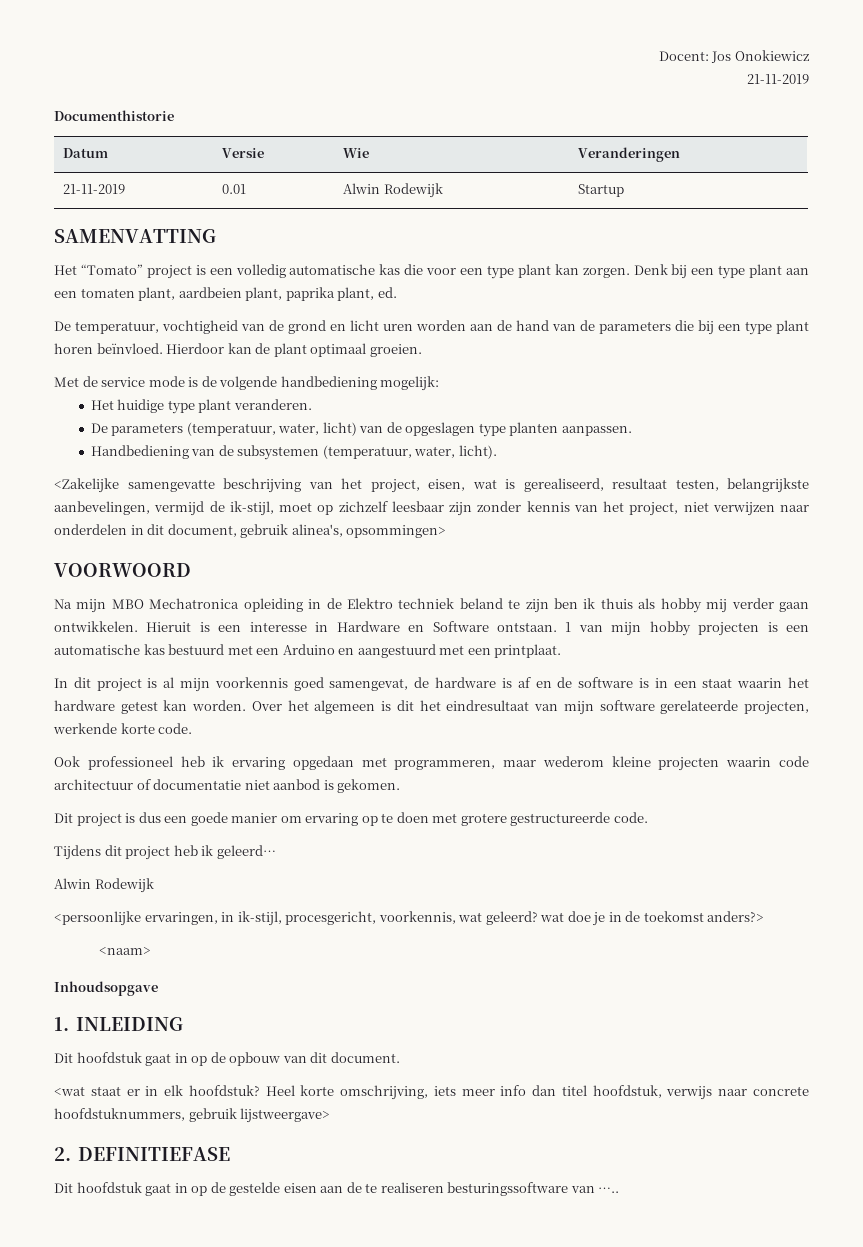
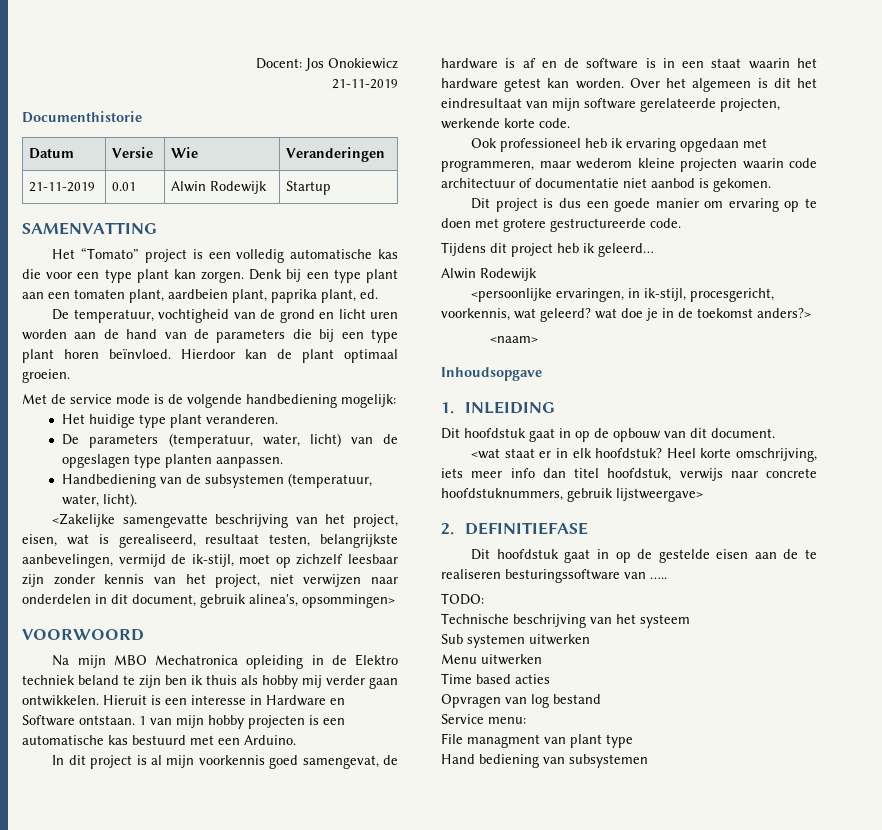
- 1 van mijn hobby projecten is een automatische kas bestuurd met een Arduino en aangestuurd met een printplaat.
+ 1 van mijn hobby projecten is een automatische kas bestuurd met een Arduino.
+ TODO:
+ Technische beschrijving van het systeem
+ Sub systemen uitwerken
+ Menu uitwerken
+ Time based acties
+ Opvragen van log bestand
+ Service menu:
+ File managment van plant type
+ Hand bediening van subsystemen

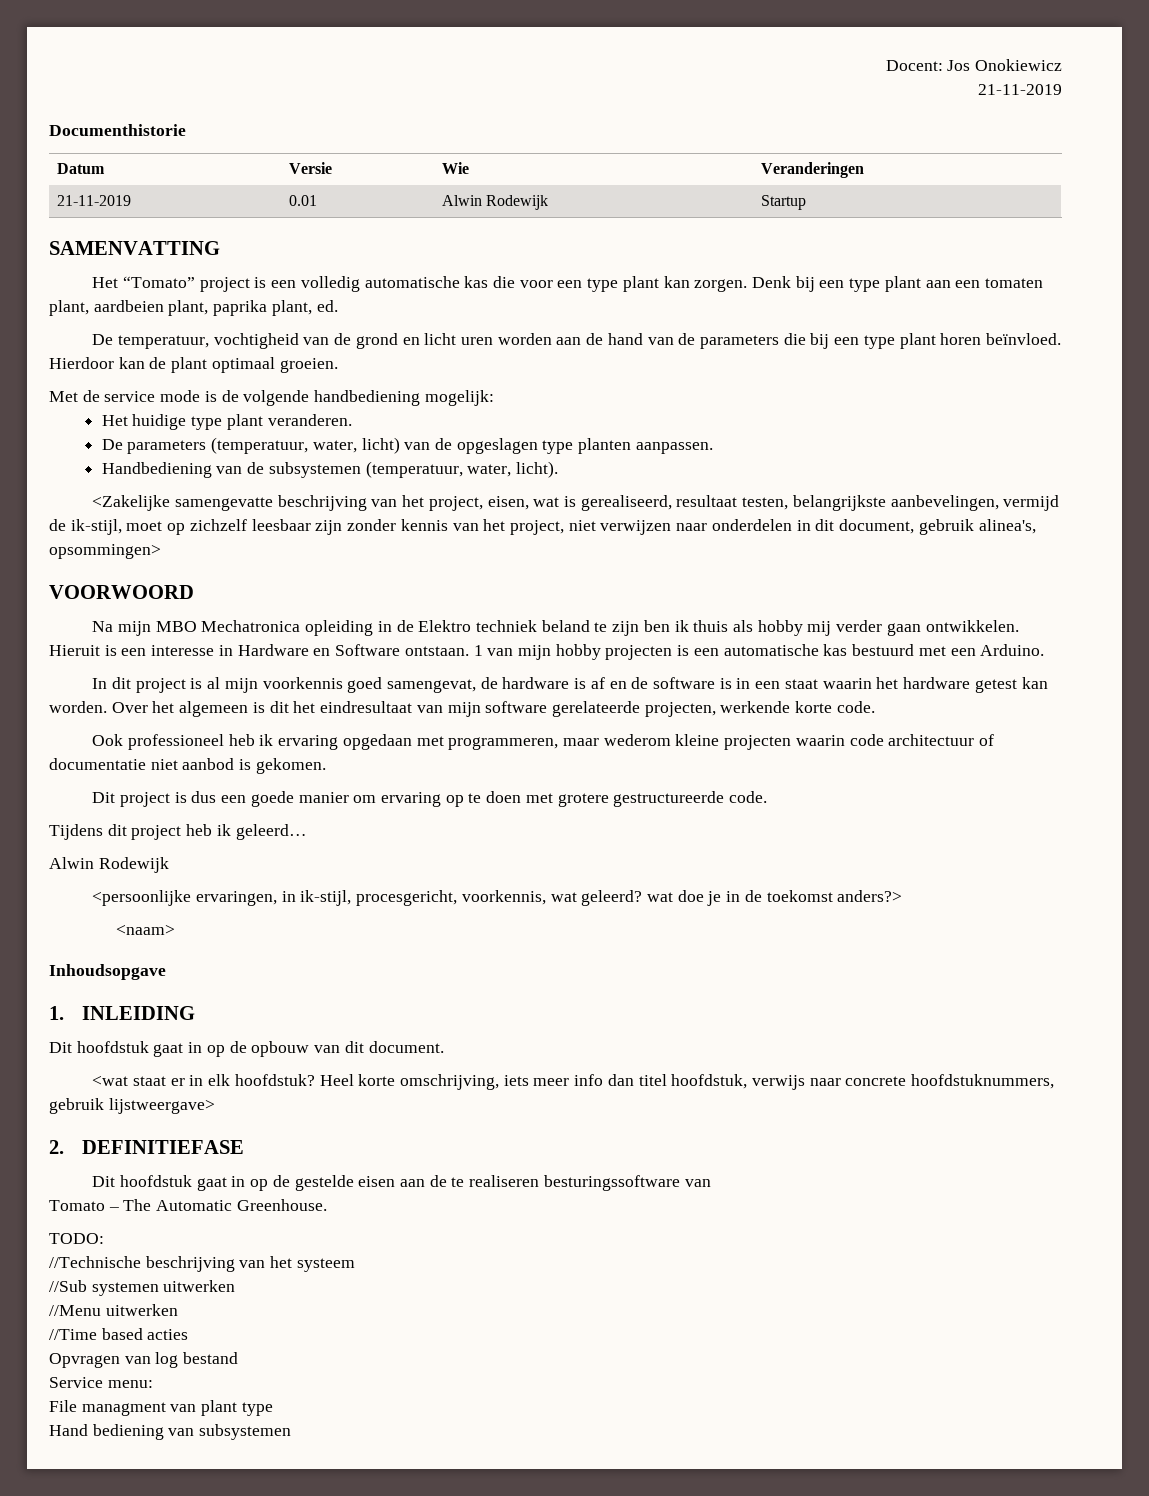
- Dit hoofdstuk gaat in op de gestelde eisen aan de te realiseren besturingssoftware van …..
+ Dit hoofdstuk gaat in op de gestelde eisen aan de te realiseren besturingssoftware van
+ Tomato – The Automatic Greenhouse.
- Technische beschrijving van het systeem
+ //Technische beschrijving van het systeem
- Sub systemen uitwerken
+ //Sub systemen uitwerken
- Menu uitwerken
- Time based acties
+ //Menu uitwerken
+ //Time based acties

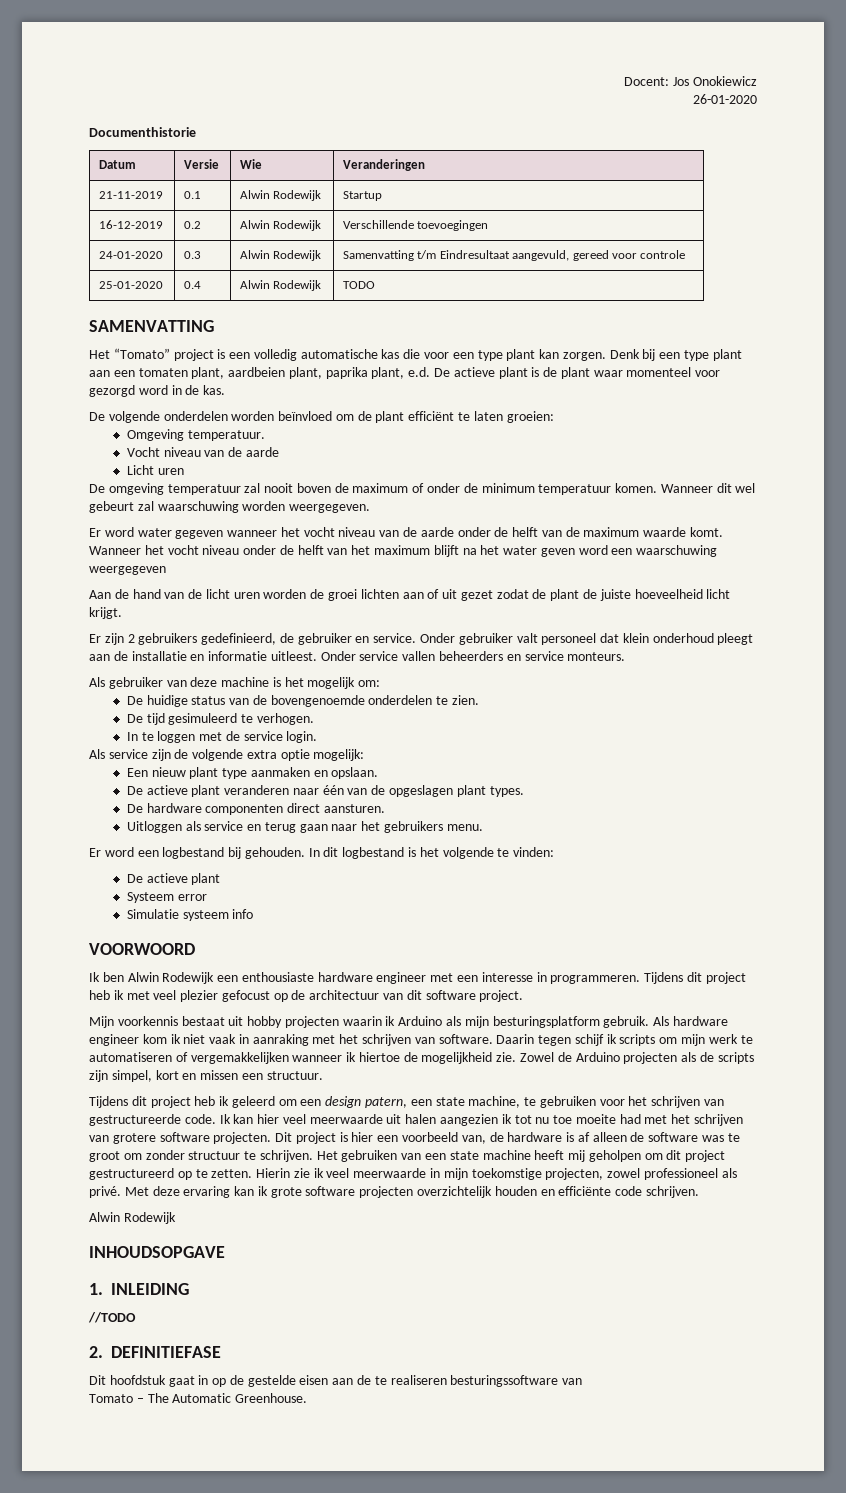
  Docent: Jos Onokiewicz
- 21-11-2019
+ 26-01-2020
- 21-11-2019 | 0.01 | Alwin Rodewijk | Startup
+ 21-11-2019 | 0.1 | Alwin Rodewijk | Startup
+ 16-12-2019 | 0.2 | Alwin Rodewijk | Verschillende toevoegingen
+ 24-01-2020 | 0.3 | Alwin Rodewijk | Samenvatting t/m Eindresultaat aangevuld, gereed voor controle
+ 25-01-2020 | 0.4 | Alwin Rodewijk | TODO
- Denk bij een type plant aan een tomaten plant, aardbeien plant, paprika plant, ed.
- De temperatuur, vochtigheid van de grond en licht uren worden aan de hand van de parameters die bij een type plant horen beïnvloed. Hierdoor kan de plant optimaal groeien.
- Met de service mode is de volgende handbediening mogelijk:
- Het huidige type plant veranderen.
- De parameters (temperatuur, water, licht) van de opgeslagen type planten aanpassen.
- Handbediening van de subsystemen (temperatuur, water, licht).
- <Zakelijke samengevatte beschrijving van het project, eisen, wat is gerealiseerd, resultaat testen, belangrijkste aanbevelingen, vermijd de ik-stijl, moet op zichzelf leesbaar zijn zonder kennis van het project, niet verwijzen naar onderdelen in dit document, gebruik alinea's, opsommingen>
+ Denk bij een type plant aan een tomaten plant, aardbeien plant, paprika plant, e.d. De actieve plant is de plant waar momenteel voor gezorgd word in de kas.
+ De volgende onderdelen worden beïnvloed om de plant efficiënt te laten groeien:
+ Omgeving temperatuur.
+ Vocht niveau van de aarde
+ Licht uren
+ De omgeving temperatuur zal nooit boven de maximum of onder de minimum temperatuur komen. Wanneer dit wel gebeurt zal waarschuwing worden weergegeven.
+ Er word water gegeven wanneer het vocht niveau van de aarde onder de helft van de maximum waarde komt. Wanneer het vocht niveau onder de helft van het maximum blijft na het water geven word een waarschuwing weergegeven
+ Aan de hand van de licht uren worden de groei lichten aan of uit gezet zodat de plant de juiste hoeveelheid licht krijgt.
+ Er zijn 2 gebruikers gedefinieerd, de gebruiker en service. Onder gebruiker valt personeel dat klein onderhoud pleegt aan de installatie en informatie uitleest. Onder service vallen beheerders en service monteurs.
+ Als gebruiker van deze machine is het mogelijk om:
+ De huidige status van de bovengenoemde onderdelen te zien.
+ De tijd gesimuleerd te verhogen.
+ In te loggen met de service login.
+ Als service zijn de volgende extra optie mogelijk:
+ Een nieuw plant type aanmaken en opslaan.
+ De actieve plant veranderen naar één van de opgeslagen plant types.
+ De hardware componenten direct aansturen.
+ Uitloggen als service en terug gaan naar het gebruikers menu.
+ Er word een logbestand bij gehouden. In dit logbestand is het volgende te vinden:
+ De actieve plant
+ Systeem error
+ Simulatie systeem info
  VOORWOORD
- Na mijn MBO Mechatronica opleiding in de Elektro techniek beland te zijn ben ik thuis als hobby mij verder gaan ontwikkelen. Hieruit is een interesse in Hardware en Software ontstaan. 1 van mijn hobby projecten is een automatische kas bestuurd met een Arduino.
- In dit project is al mijn voorkennis goed samengevat, de hardware is af en de software is in een staat waarin het hardware getest kan worden. Over het algemeen is dit het eindresultaat van mijn software gerelateerde projecten, werkende korte code.
- Ook professioneel heb ik ervaring opgedaan met programmeren, maar wederom kleine projecten waarin code architectuur of documentatie niet aanbod is gekomen.
- Dit project is dus een goede manier om ervaring op te doen met grotere gestructureerde code.
- Tijdens dit project heb ik geleerd…
+ Ik ben Alwin Rodewijk een enthousiaste hardware engineer met een interesse in programmeren. Tijdens dit project heb ik met veel plezier gefocust op de architectuur van dit software project.
+ Mijn voorkennis bestaat uit hobby projecten waarin ik Arduino als mijn besturingsplatform gebruik. Als hardware engineer kom ik niet vaak in aanraking met het schrijven van software. Daarin tegen schijf ik scripts om mijn werk te automatiseren of vergemakkelijken wanneer ik hiertoe de mogelijkheid zie. Zowel de Arduino projecten als de scripts zijn simpel, kort en missen een structuur.
+ Tijdens dit project heb ik geleerd om een design patern, een state machine, te gebruiken voor het schrijven van gestructureerde code. Ik kan hier veel meerwaarde uit halen aangezien ik tot nu toe moeite had met het schrijven van grotere software projecten. Dit project is hier een voorbeeld van, de hardware is af alleen de software was te groot om zonder structuur te schrijven. Het gebruiken van een state machine heeft mij geholpen om dit project gestructureerd op te zetten. Hierin zie ik veel meerwaarde in mijn toekomstige projecten, zowel professioneel als privé. Met deze ervaring kan ik grote software projecten overzichtelijk houden en efficiënte code schrijven.
  Alwin Rodewijk
- <persoonlijke ervaringen, in ik-stijl, procesgericht, voorkennis, wat geleerd? wat doe je in de toekomst anders?>
- <naam>
- Inhoudsopgave
+ INHOUDSOPGAVE
  1. INLEIDING
- Dit hoofdstuk gaat in op de opbouw van dit document.
- <wat staat er in elk hoofdstuk? Heel korte omschrijving, iets meer info dan titel hoofdstuk, verwijs naar concrete hoofdstuknummers, gebruik lijstweergave>
+ //TODO
- TODO:
- //Technische beschrijving van het systeem
- //Sub systemen uitwerken
- //Menu uitwerken
- //Time based acties
- Opvragen van log bestand
- Service menu:
- File managment van plant type
- Hand bediening van subsystemen

